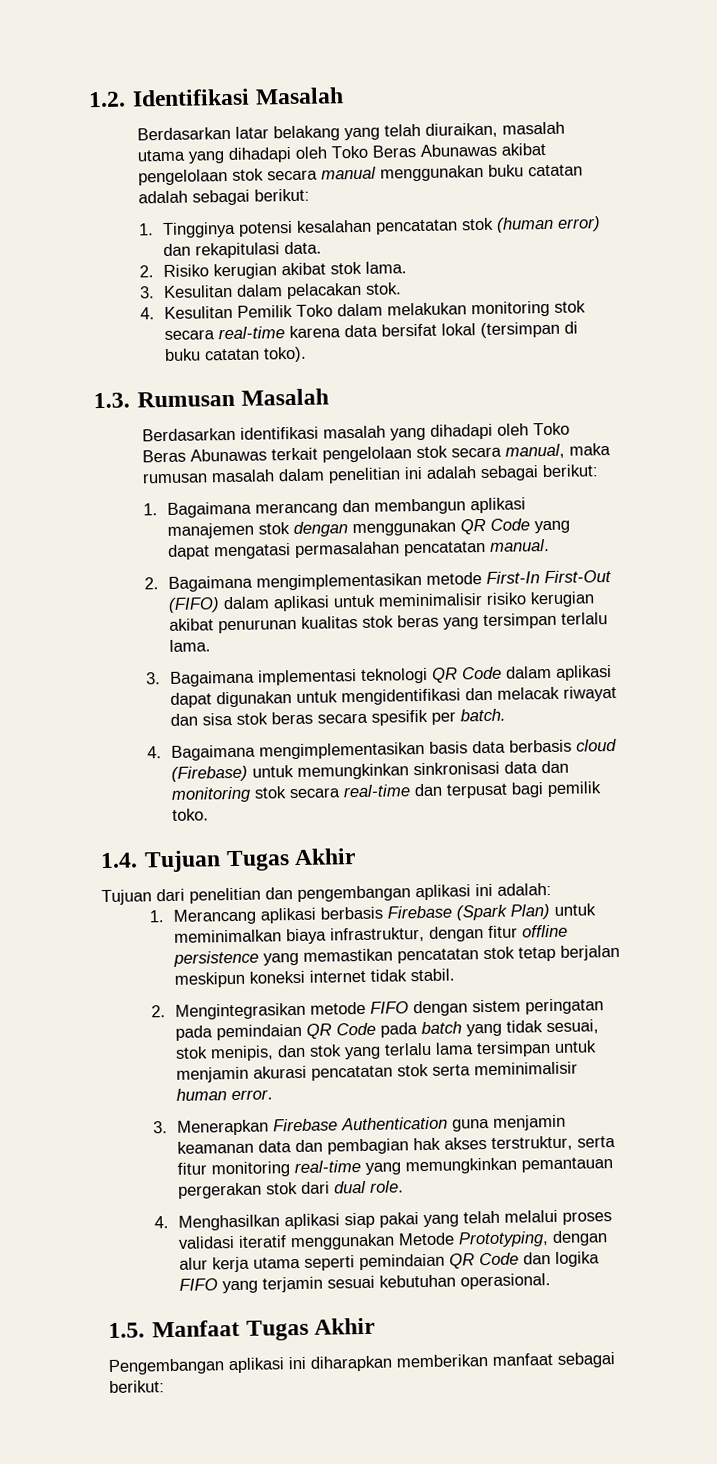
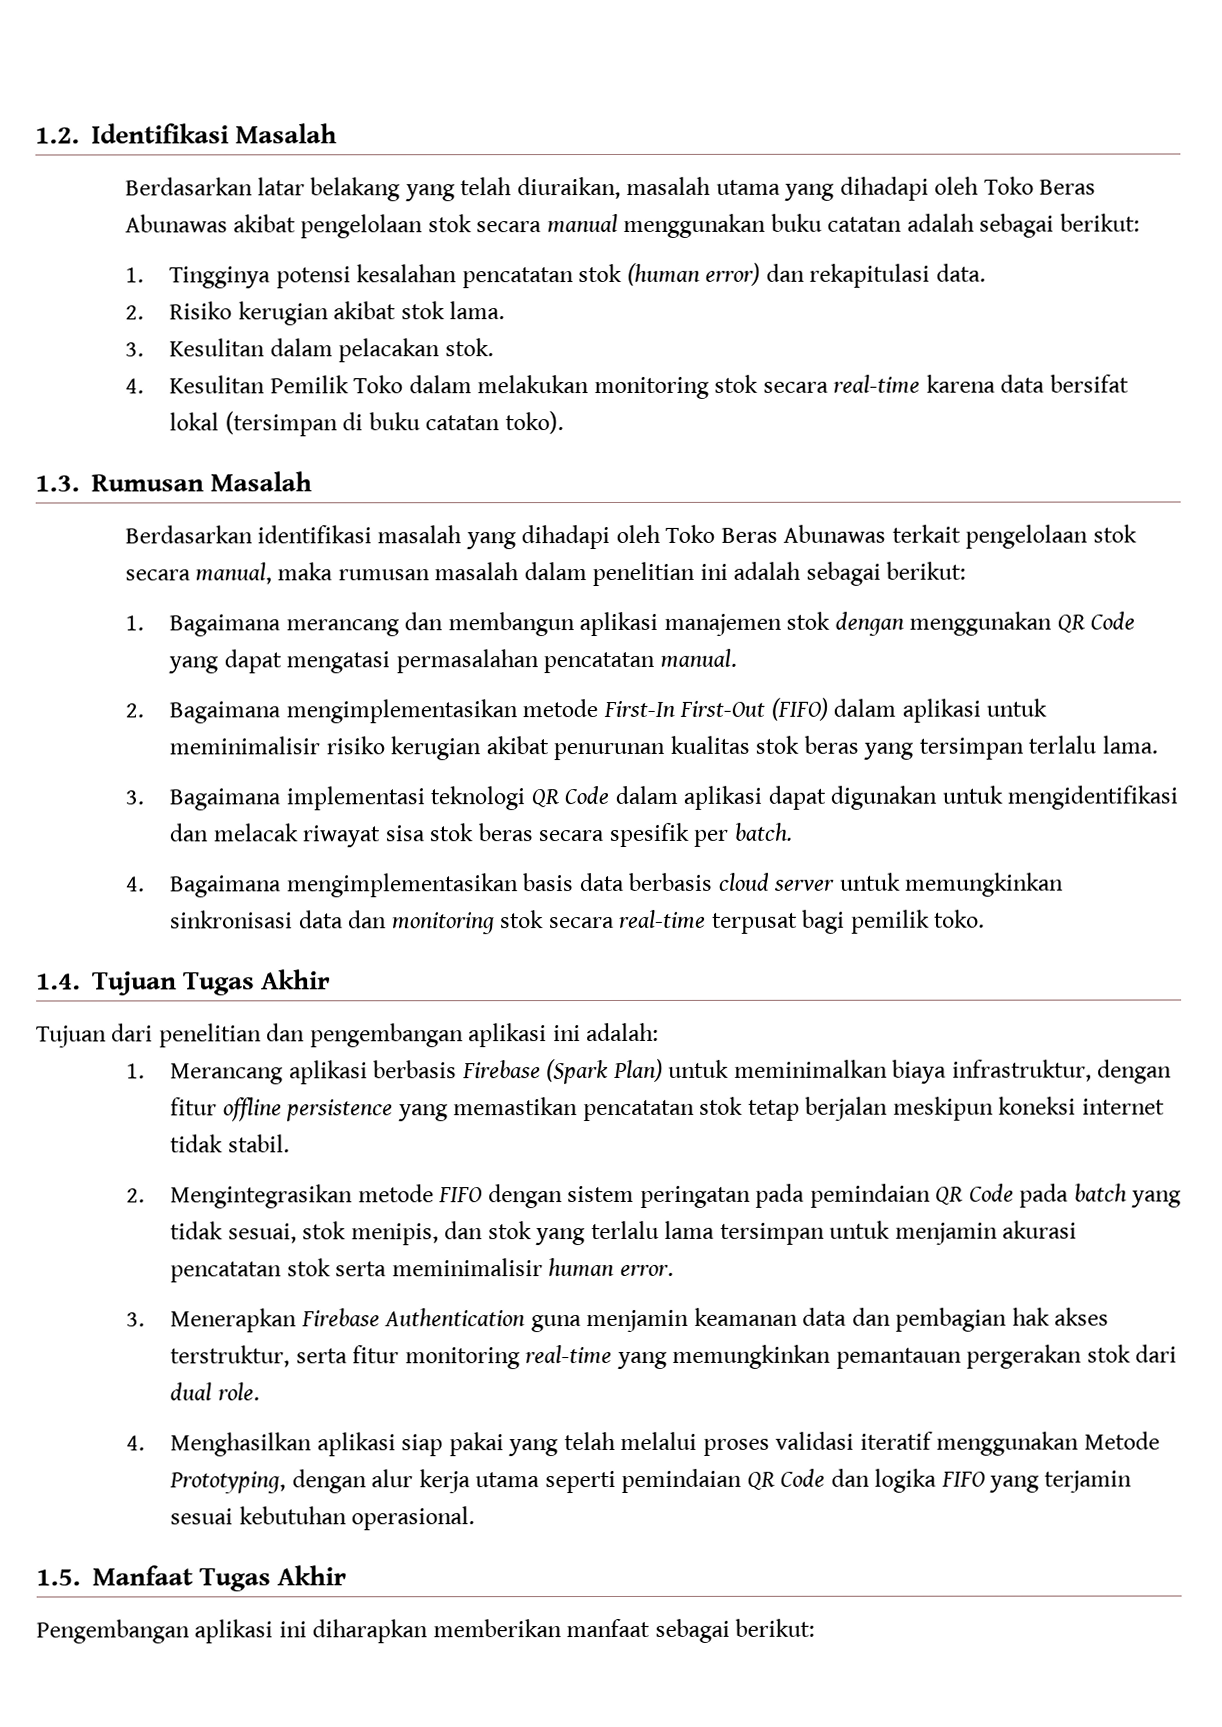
- 3. Bagaimana implementasi teknologi QR Code dalam aplikasi dapat digunakan untuk mengidentifikasi dan melacak riwayat dan sisa stok beras secara spesifik per batch.
+ 3. Bagaimana implementasi teknologi QR Code dalam aplikasi dapat digunakan untuk mengidentifikasi dan melacak riwayat sisa stok beras secara spesifik per batch.
- 4. Bagaimana mengimplementasikan basis data berbasis cloud (Firebase) untuk memungkinkan sinkronisasi data dan monitoring stok secara real-time dan terpusat bagi pemilik toko.
+ 4. Bagaimana mengimplementasikan basis data berbasis cloud server untuk memungkinkan sinkronisasi data dan monitoring stok secara real-time terpusat bagi pemilik toko.

